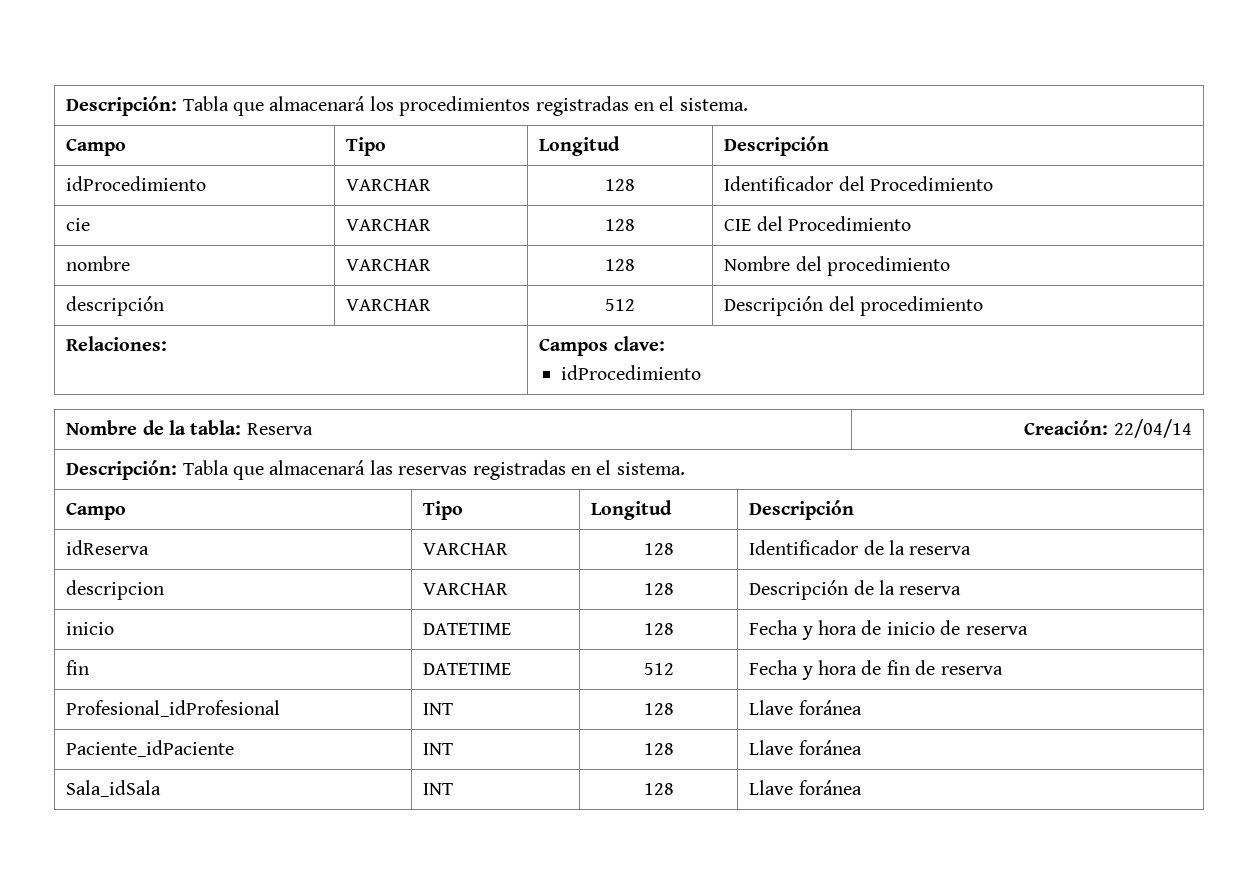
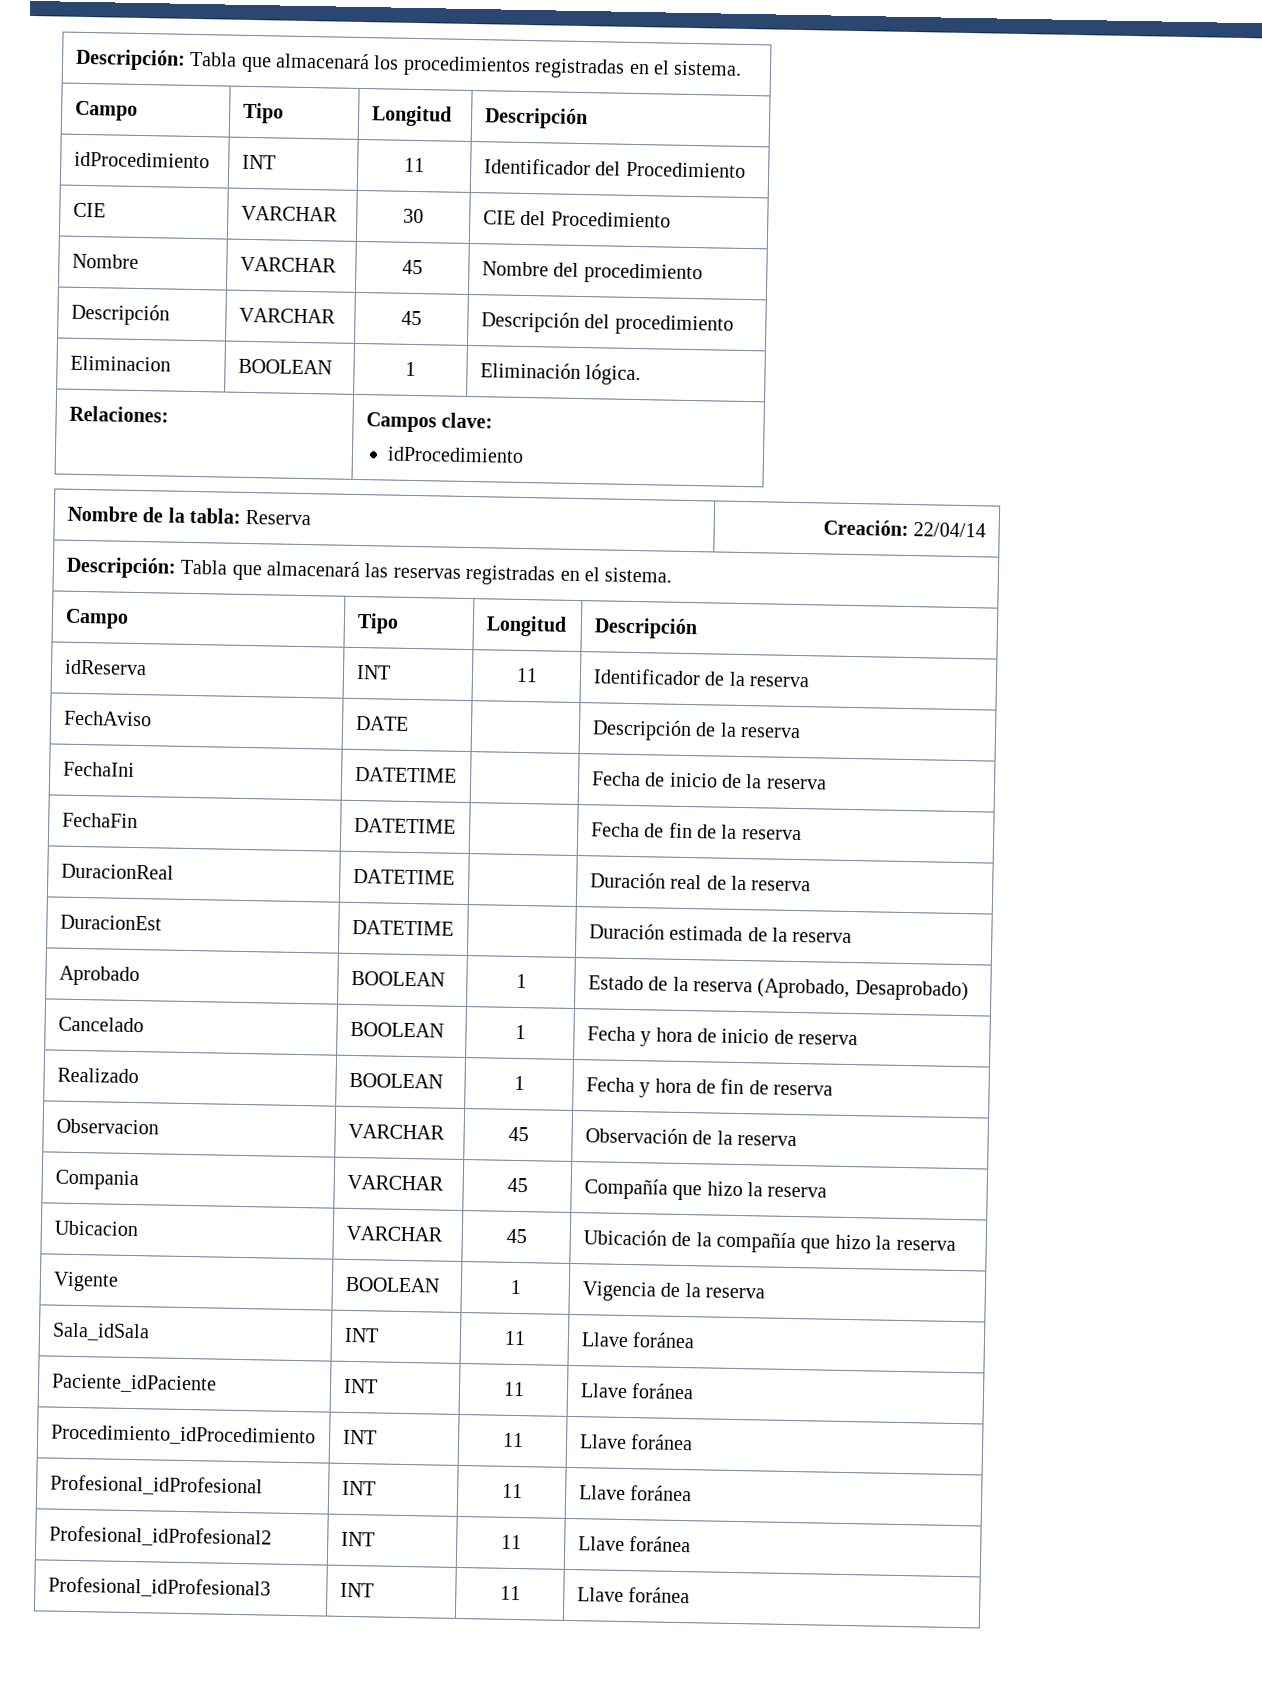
- idProcedimiento | VARCHAR | 128 | Identificador del Procedimiento
+ idProcedimiento | INT | 11 | Identificador del Procedimiento
- cie | VARCHAR | 128 | CIE del Procedimiento
+ CIE | VARCHAR | 30 | CIE del Procedimiento
- nombre | VARCHAR | 128 | Nombre del procedimiento
+ Nombre | VARCHAR | 45 | Nombre del procedimiento
- descripción | VARCHAR | 512 | Descripción del procedimiento
+ Descripción | VARCHAR | 45 | Descripción del procedimiento
+ Eliminacion | BOOLEAN | 1 | Eliminación lógica.
- idReserva | VARCHAR | 128 | Identificador de la reserva
+ idReserva | INT | 11 | Identificador de la reserva
- descripcion | VARCHAR | 128 | Descripción de la reserva
+ FechAviso | DATE | | Descripción de la reserva
- inicio | DATETIME | 128 | Fecha y hora de inicio de reserva
+ FechaIni | DATETIME | | Fecha de inicio de la reserva
+ FechaFin | DATETIME | | Fecha de fin de la reserva
+ DuracionReal | DATETIME | | Duración real de la reserva
+ DuracionEst | DATETIME | | Duración estimada de la reserva
+ Aprobado | BOOLEAN | 1 | Estado de la reserva (Aprobado, Desaprobado)
+ Cancelado | BOOLEAN | 1 | Fecha y hora de inicio de reserva
- fin | DATETIME | 512 | Fecha y hora de fin de reserva
+ Realizado | BOOLEAN | 1 | Fecha y hora de fin de reserva
- Profesional_idProfesional | INT | 128 | Llave foránea
+ Observacion | VARCHAR | 45 | Observación de la reserva
+ Compania | VARCHAR | 45 | Compañía que hizo la reserva
+ Ubicacion | VARCHAR | 45 | Ubicación de la compañía que hizo la reserva
+ Vigente | BOOLEAN | 1 | Vigencia de la reserva
+ Sala_idSala | INT | 11 | Llave foránea
- Paciente_idPaciente | INT | 128 | Llave foránea
- Sala_idSala | INT | 128 | Llave foránea
+ Paciente_idPaciente | INT | 11 | Llave foránea
+ Procedimiento_idProcedimiento | INT | 11 | Llave foránea
+ Profesional_idProfesional | INT | 11 | Llave foránea
+ Profesional_idProfesional2 | INT | 11 | Llave foránea
+ Profesional_idProfesional3 | INT | 11 | Llave foránea

